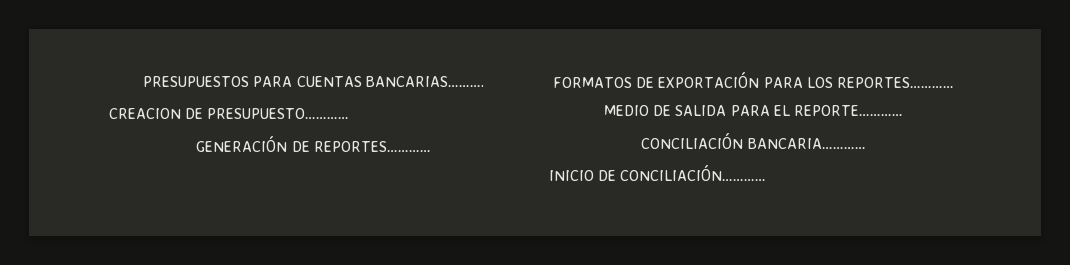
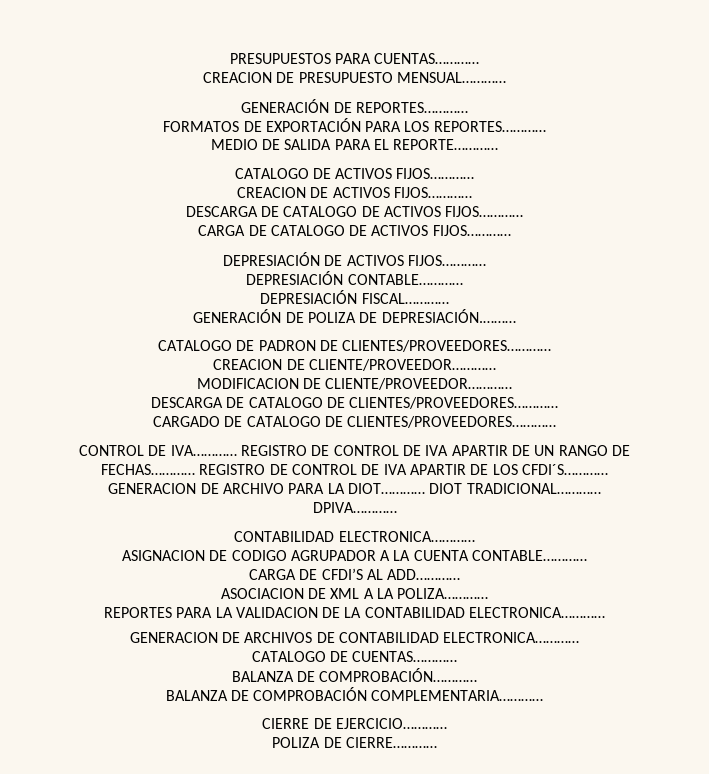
- PRESUPUESTOS PARA CUENTAS BANCARIAS……….
- CREACION DE PRESUPUESTO…………
+ PRESUPUESTOS PARA CUENTAS…………
+ CREACION DE PRESUPUESTO MENSUAL…………
  MEDIO DE SALIDA PARA EL REPORTE…………
- CONCILIACIÓN BANCARIA…………
- INICIO DE CONCILIACIÓN…………
+ CATALOGO DE ACTIVOS FIJOS…………
+ CREACION DE ACTIVOS FIJOS…………
+ DESCARGA DE CATALOGO DE ACTIVOS FIJOS…………
+ CARGA DE CATALOGO DE ACTIVOS FIJOS…………
+ DEPRESIACIÓN DE ACTIVOS FIJOS…………
+ DEPRESIACIÓN CONTABLE…………
+ DEPRESIACIÓN FISCAL…………
+ GENERACIÓN DE POLIZA DE DEPRESIACIÓN.………
+ CATALOGO DE PADRON DE CLIENTES/PROVEEDORES…………
+ CREACION DE CLIENTE/PROVEEDOR…………
+ MODIFICACION DE CLIENTE/PROVEEDOR…………
+ DESCARGA DE CATALOGO DE CLIENTES/PROVEEDORES…………
+ CARGADO DE CATALOGO DE CLIENTES/PROVEEDORES…………
+ CONTROL DE IVA………… REGISTRO DE CONTROL DE IVA APARTIR DE UN RANGO DE FECHAS………… REGISTRO DE CONTROL DE IVA APARTIR DE LOS CFDI´S………… GENERACION DE ARCHIVO PARA LA DIOT………… DIOT TRADICIONAL………… DPIVA…………
+ CONTABILIDAD ELECTRONICA…………
+ ASIGNACION DE CODIGO AGRUPADOR A LA CUENTA CONTABLE…………
+ CARGA DE CFDI’S AL ADD…………
+ ASOCIACION DE XML A LA POLIZA…………
+ REPORTES PARA LA VALIDACION DE LA CONTABILIDAD ELECTRONICA…………
+ GENERACION DE ARCHIVOS DE CONTABILIDAD ELECTRONICA…………
+ CATALOGO DE CUENTAS…………
+ BALANZA DE COMPROBACIÓN…………
+ BALANZA DE COMPROBACIÓN COMPLEMENTARIA…………
+ CIERRE DE EJERCICIO…………
+ POLIZA DE CIERRE…………

